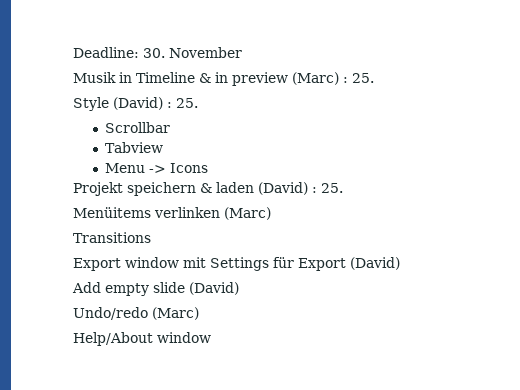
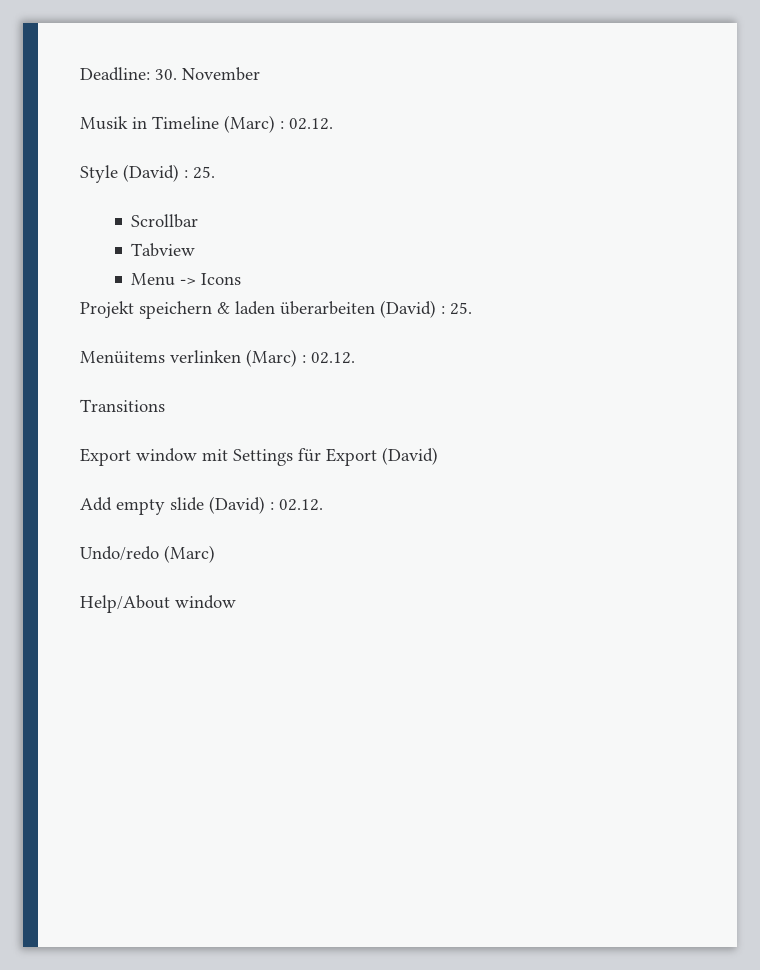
- Musik in Timeline & in preview (Marc) : 25.
+ Musik in Timeline (Marc) : 02.12.
- Projekt speichern & laden (David) : 25.
+ Projekt speichern & laden überarbeiten (David) : 25.
- Menüitems verlinken (Marc)
+ Menüitems verlinken (Marc) : 02.12.
- Add empty slide (David)
+ Add empty slide (David) : 02.12.

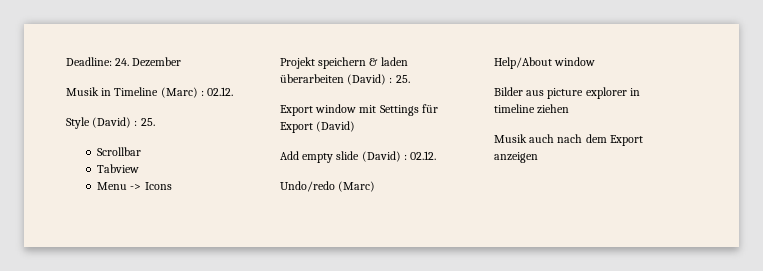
- Deadline: 30. November
+ Deadline: 24. Dezember
- Menüitems verlinken (Marc) : 02.12.
- Transitions
+ Bilder aus picture explorer in timeline ziehen
+ Musik auch nach dem Export anzeigen

